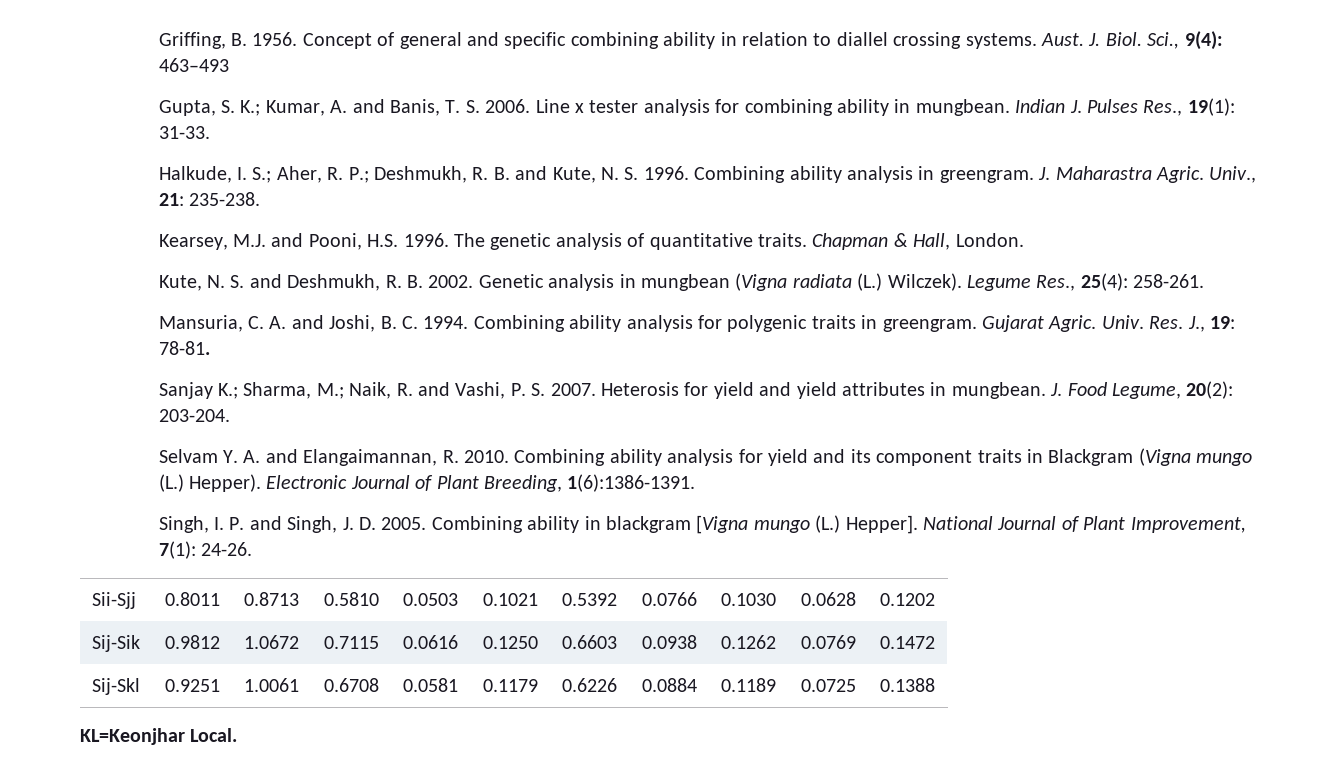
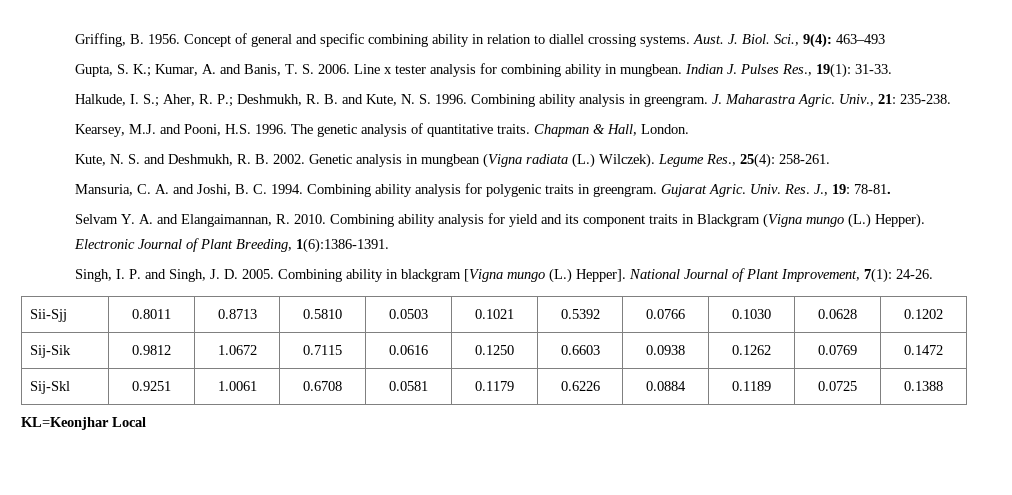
- Sanjay K.; Sharma, M.; Naik, R. and Vashi, P. S. 2007. Heterosis for yield and yield attributes in mungbean. J. Food Legume, 20(2): 203-204.
- KL=Keonjhar Local.
+ KL=Keonjhar Local

